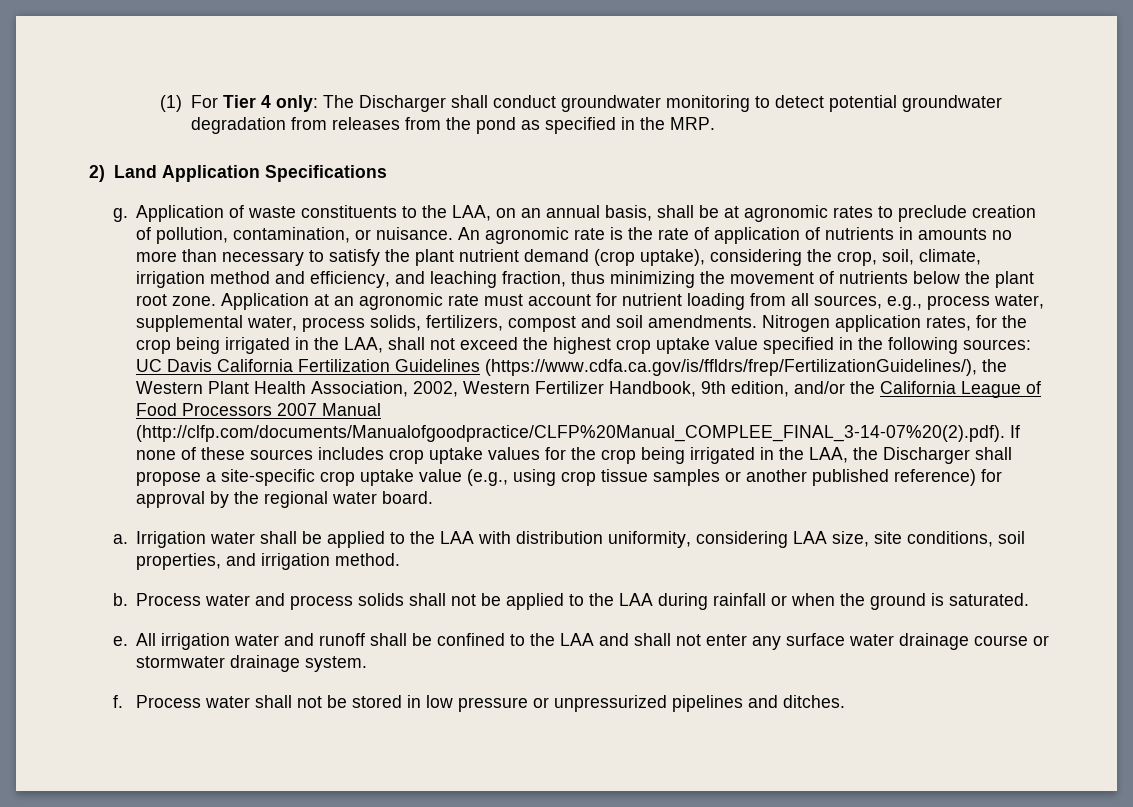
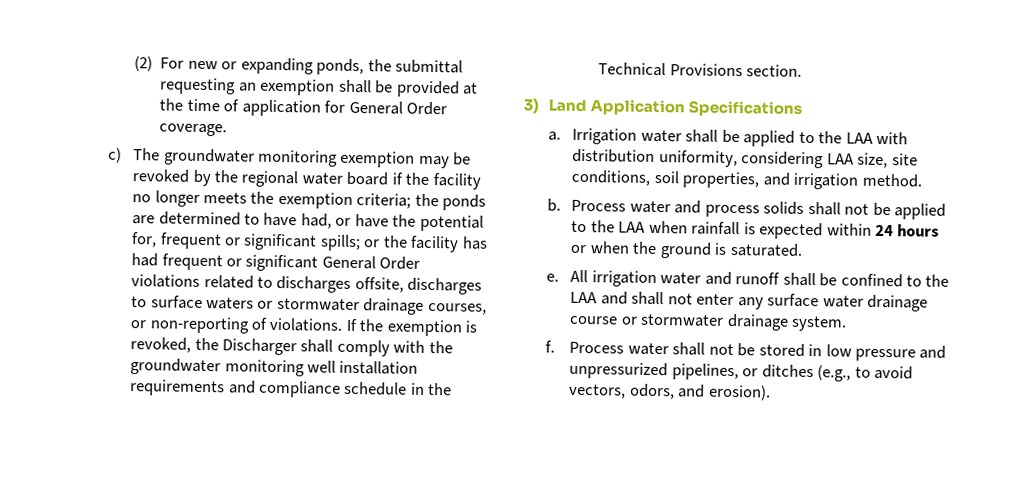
- (1) For Tier 4 only: The Discharger shall conduct groundwater monitoring to detect potential groundwater degradation from releases from the pond as specified in the MRP.
- 2) Land Application Specifications
- g. Application of waste constituents to the LAA, on an annual basis, shall be at agronomic rates to preclude creation of pollution, contamination, or nuisance. An agronomic rate is the rate of application of nutrients in amounts no more than necessary to satisfy the plant nutrient demand (crop uptake), considering the crop, soil, climate, irrigation method and efficiency, and leaching fraction, thus minimizing the movement of nutrients below the plant root zone. Application at an agronomic rate must account for nutrient loading from all sources, e.g., process water, supplemental water, process solids, fertilizers, compost and soil amendments. Nitrogen application rates, for the crop being irrigated in the LAA, shall not exceed the highest crop uptake value specified in the following sources: UC Davis California Fertilization Guidelines (https://www.cdfa.ca.gov/is/ffldrs/frep/FertilizationGuidelines/), the Western Plant Health Association, 2002, Western Fertilizer Handbook, 9th edition, and/or the California League of Food Processors 2007 Manual (http://clfp.com/documents/Manualofgoodpractice/CLFP%20Manual_COMPLEE_FINAL_3-14-07%20(2).pdf). If none of these sources includes crop uptake values for the crop being irrigated in the LAA, the Discharger shall propose a site-specific crop uptake value (e.g., using crop tissue samples or another published reference) for approval by the regional water board.
+ (2) For new or expanding ponds, the submittal requesting an exemption shall be provided at the time of application for General Order coverage.
+ c) The groundwater monitoring exemption may be revoked by the regional water board if the facility no longer meets the exemption criteria; the ponds are determined to have had, or have the potential for, frequent or significant spills; or the facility has had frequent or significant General Order violations related to discharges offsite, discharges to surface waters or stormwater drainage courses, or non-reporting of violations. If the exemption is revoked, the Discharger shall comply with the groundwater monitoring well installation requirements and compliance schedule in the Technical Provisions section.
+ 3) Land Application Specifications
- Process water and process solids shall not be applied to the LAA during rainfall or when the ground is saturated.
+ Process water and process solids shall not be applied to the LAA when rainfall is expected within 24 hours or when the ground is saturated.
- Process water shall not be stored in low pressure or unpressurized pipelines and ditches.
+ Process water shall not be stored in low pressure and unpressurized pipelines, or ditches (e.g., to avoid vectors, odors, and erosion).

